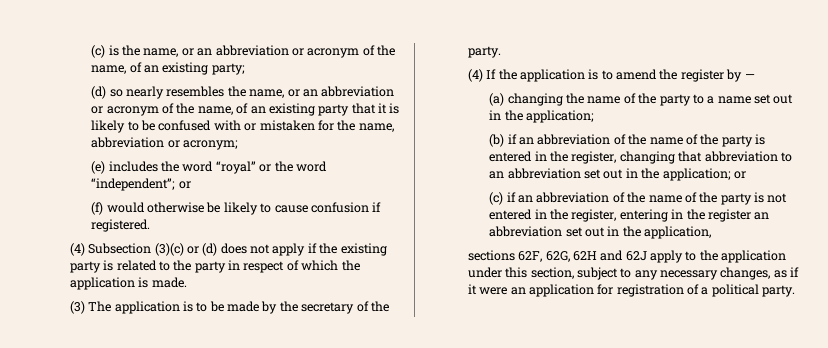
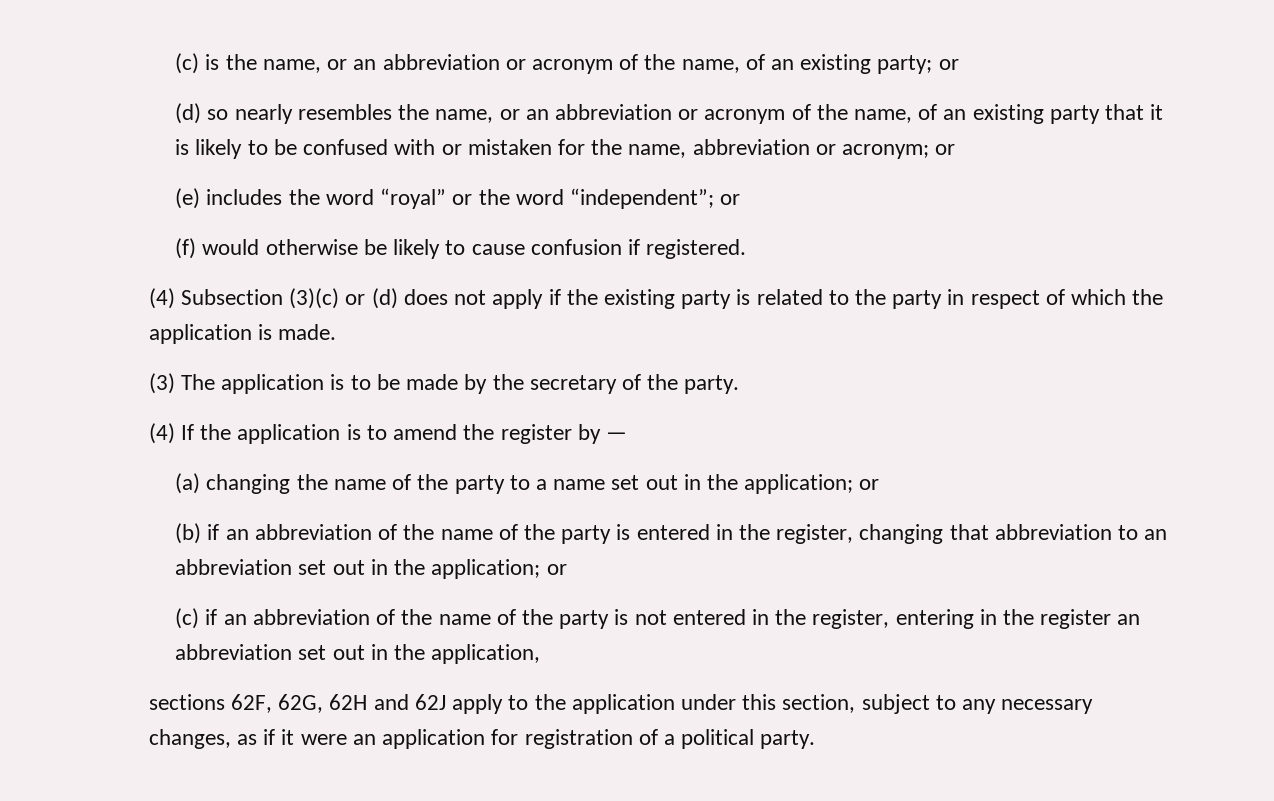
- (c) is the name, or an abbreviation or acronym of the name, of an existing party;
+ (c) is the name, or an abbreviation or acronym of the name, of an existing party; or
- (d) so nearly resembles the name, or an abbreviation or acronym of the name, of an existing party that it is likely to be confused with or mistaken for the name, abbreviation or acronym;
+ (d) so nearly resembles the name, or an abbreviation or acronym of the name, of an existing party that it is likely to be confused with or mistaken for the name, abbreviation or acronym; or
- (a) changing the name of the party to a name set out in the application;
+ (a) changing the name of the party to a name set out in the application; or

